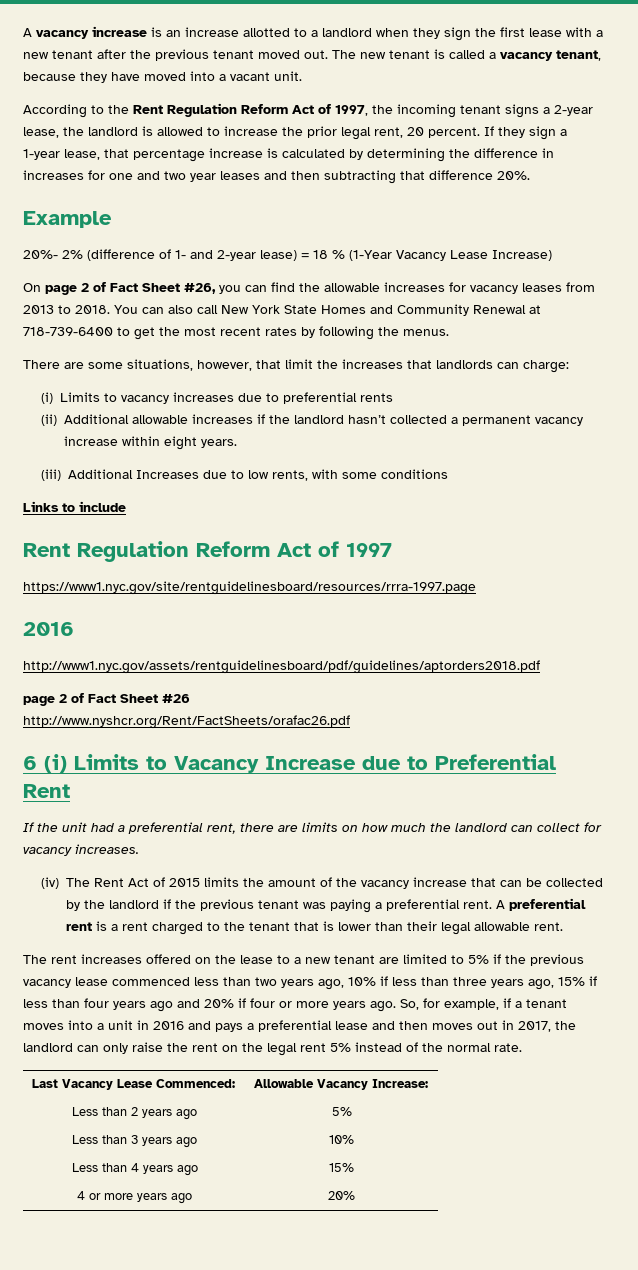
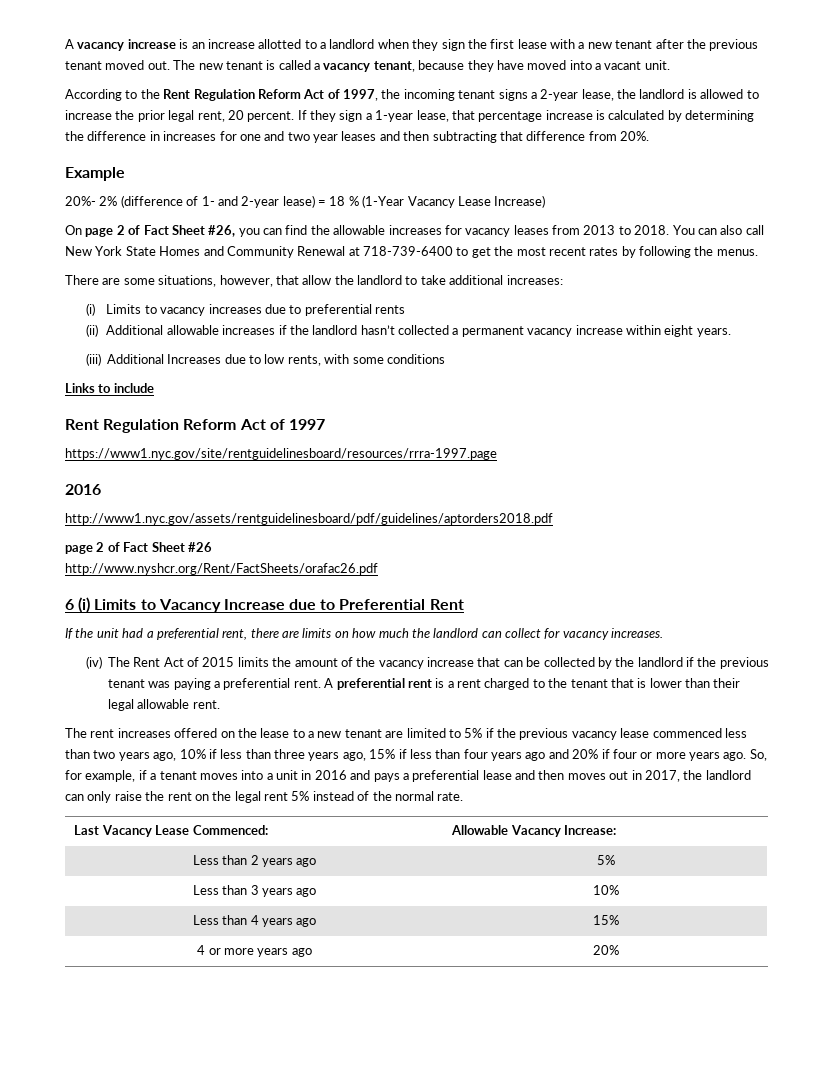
- If they sign a 1-year lease, that percentage increase is calculated by determining the difference in increases for one and two year leases and then subtracting that difference 20%.
+ If they sign a 1-year lease, that percentage increase is calculated by determining the difference in increases for one and two year leases and then subtracting that difference from 20%.
- There are some situations, however, that limit the increases that landlords can charge:
+ There are some situations, however, that allow the landlord to take additional increases:

